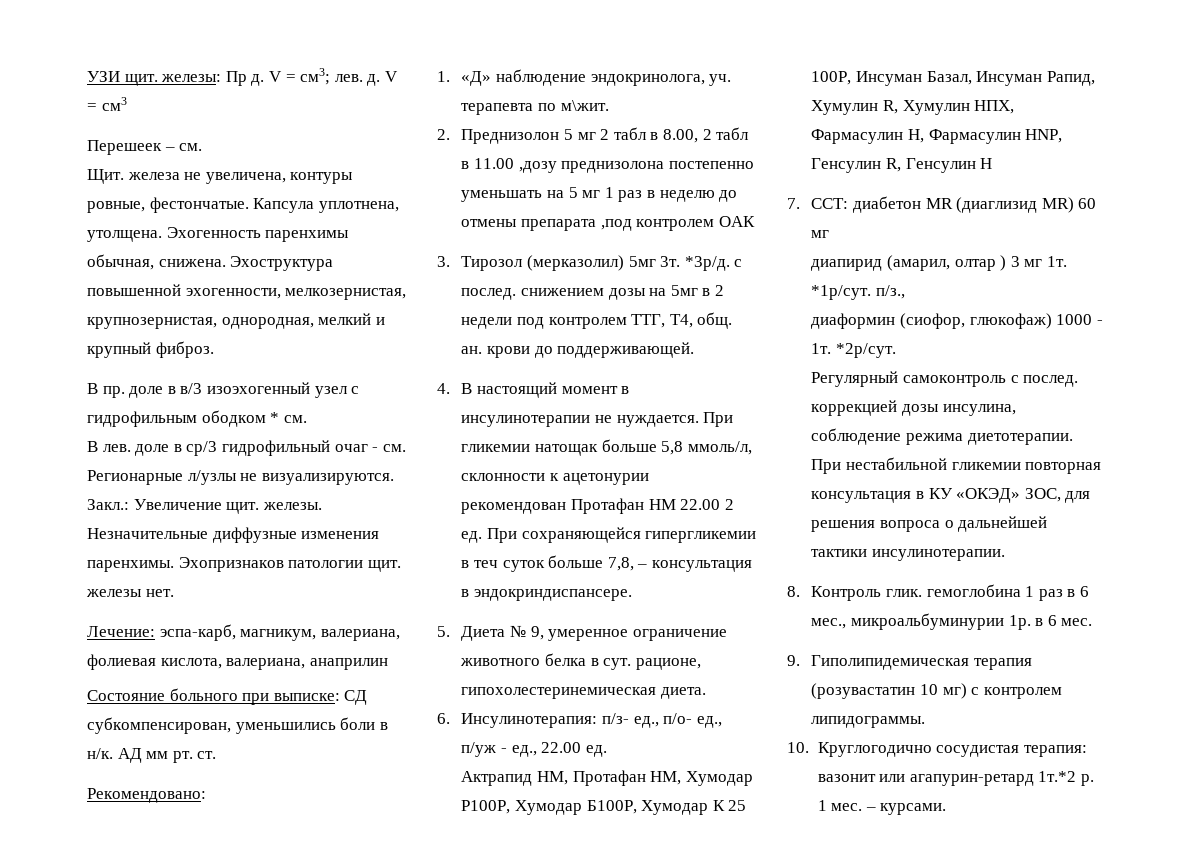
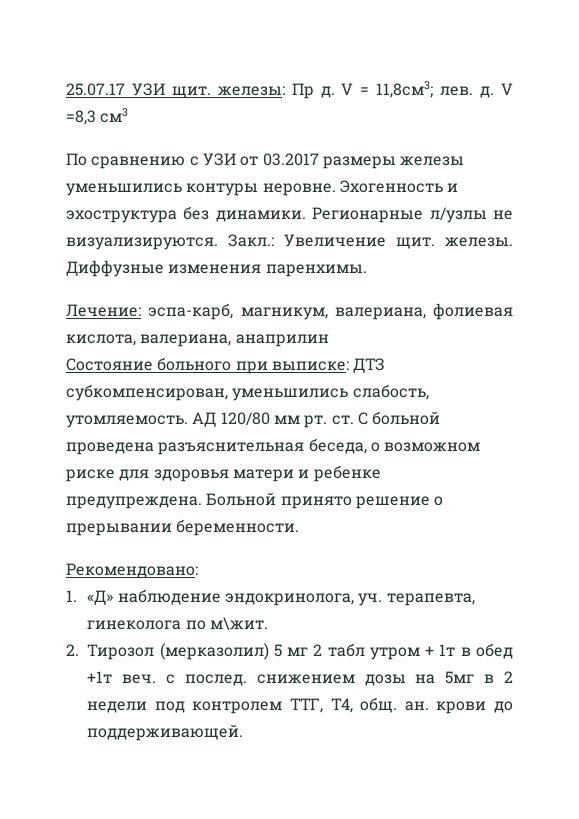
- УЗИ щит. железы: Пр д.
+ 25.07.17 УЗИ щит. железы: Пр д.
- V = см3; лев. д.
+ V = 11,8см3; лев. д.
- V = см3
+ V =8,3 см3
- Перешеек – см.
- Щит. железа не увеличена, контуры ровные, фестончатые. Капсула уплотнена, утолщена. Эхогенность паренхимы обычная, снижена. Эхоструктура повышенной эхогенности, мелкозернистая, крупнозернистая, однородная, мелкий и крупный фиброз.
- В пр. доле в в/3 изоэхогенный узел с гидрофильным ободком * см.
- В лев. доле в ср/3 гидрофильный очаг - см. Регионарные л/узлы не визуализируются.
+ По сравнению с УЗИ от 03.2017 размеры железы уменьшились контуры неровне. Эхогенность и эхоструктура без динамики. Регионарные л/узлы не визуализируются.
- Незначительные диффузные изменения паренхимы. Эхопризнаков патологии щит. железы нет.
+ Диффузные изменения паренхимы.
- Состояние больного при выписке: СД субкомпенсирован, уменьшились боли в н/к. АД мм рт. ст.
+ Состояние больного при выписке: ДТЗ субкомпенсирован, уменьшились слабость, утомляемость. АД 120/80 мм рт. ст. С больной проведена разъяснительная беседа, о возможном риске для здоровья матери и ребенке предупреждена. Больной принято решение о прерывании беременности.
- 1. «Д» наблюдение эндокринолога, уч. терапевта по м\жит.
+ 1. «Д» наблюдение эндокринолога, уч. терапевта, гинеколога по м\жит.
- 2. Преднизолон 5 мг 2 табл в 8.00, 2 табл в 11.00 ,дозу преднизолона постепенно уменьшать на 5 мг 1 раз в неделю до отмены препарата ,под контролем ОАК
- 3. Тирозол (мерказолил) 5мг 3т. *3р/д. с послед. снижением дозы на 5мг в 2 недели под контролем ТТГ, Т4, общ. ан. крови до поддерживающей.
+ 2. Тирозол (мерказолил) 5 мг 2 табл утром + 1т в обед +1т веч. с послед. снижением дозы на 5мг в 2 недели под контролем ТТГ, Т4, общ. ан. крови до поддерживающей.
- 4. В настоящий момент в инсулинотерапии не нуждается. При гликемии натощак больше 5,8 ммоль/л, склонности к ацетонурии рекомендован Протафан НМ 22.00 2 ед. При сохраняющейся гипергликемии в теч суток больше 7,8, – консультация в эндокриндиспансере.
- 5. Диета № 9, умеренное ограничение животного белка в сут. рационе, гипохолестеринемическая диета.
- 6. Инсулинотерапия: п/з- ед., п/о- ед., п/уж - ед., 22.00 ед.
- Актрапид НМ, Протафан НМ, Хумодар Р100Р, Хумодар Б100Р, Хумодар К 25 100Р, Инсуман Базал, Инсуман Рапид, Хумулин R, Хумулин НПХ, Фармасулин Н, Фармасулин НNР, Генсулин R, Генсулин Н
- 7. ССТ: диабетон МR (диаглизид МR) 60 мг
- диапирид (амарил, олтар ) 3 мг 1т. *1р/сут. п/з.,
- диаформин (сиофор, глюкофаж) 1000 - 1т. *2р/сут.
- Регулярный самоконтроль с послед. коррекцией дозы инсулина, соблюдение режима диетотерапии. При нестабильной гликемии повторная консультация в КУ «ОКЭД» ЗОС, для решения вопроса о дальнейшей тактики инсулинотерапии.
- 8. Контроль глик. гемоглобина 1 раз в 6 мес., микроальбуминурии 1р. в 6 мес.
- 9. Гиполипидемическая терапия (розувастатин 10 мг) с контролем липидограммы.
- 10. Круглогодично сосудистая терапия: вазонит или агапурин-ретард 1т.*2 р. 1 мес. – курсами.

